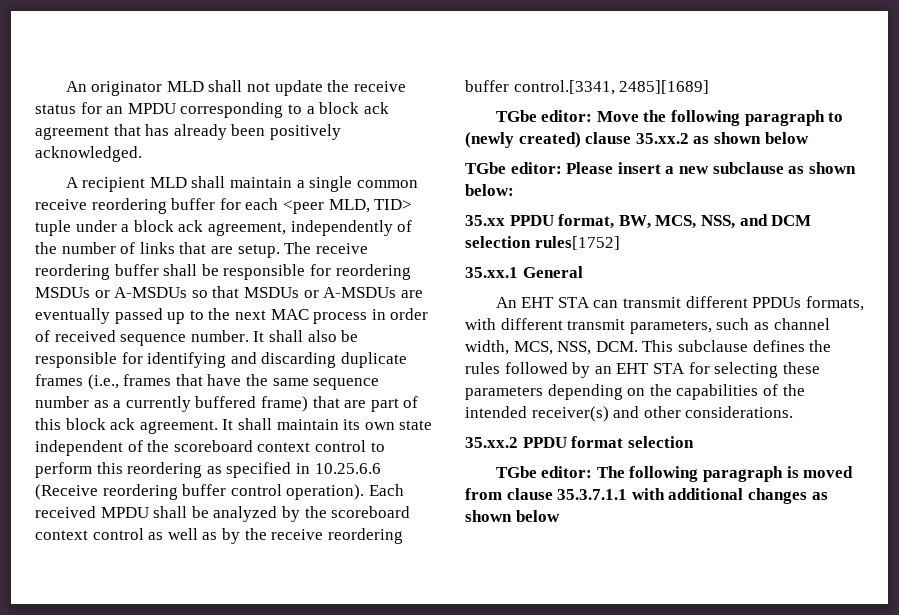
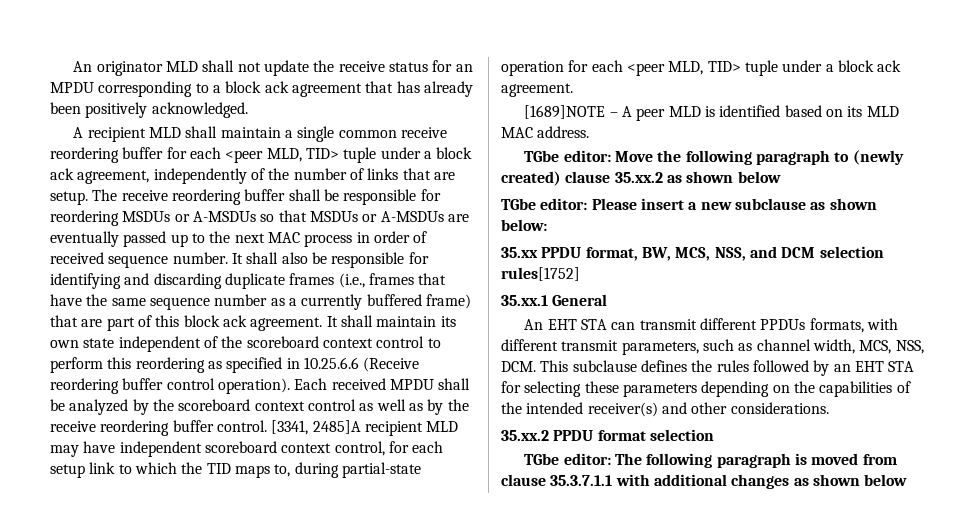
- Each received MPDU shall be analyzed by the scoreboard context control as well as by the receive reordering buffer control.[3341, 2485][1689]
+ Each received MPDU shall be analyzed by the scoreboard context control as well as by the receive reordering buffer control. [3341, 2485]A recipient MLD may have independent scoreboard context control, for each setup link to which the TID maps to, during partial-state operation for each <peer MLD, TID> tuple under a block ack agreement.
+ [1689]NOTE – A peer MLD is identified based on its MLD MAC address.

